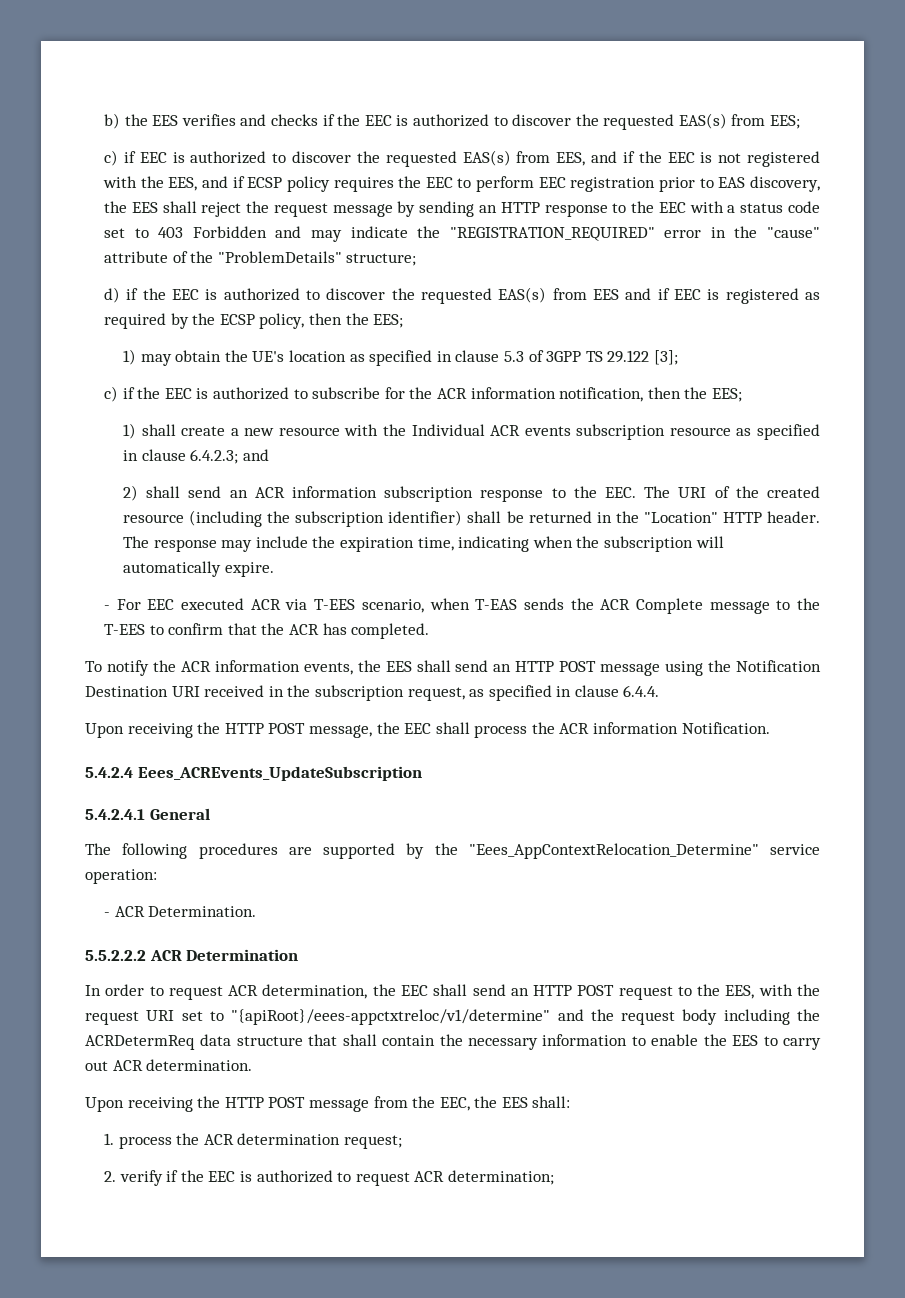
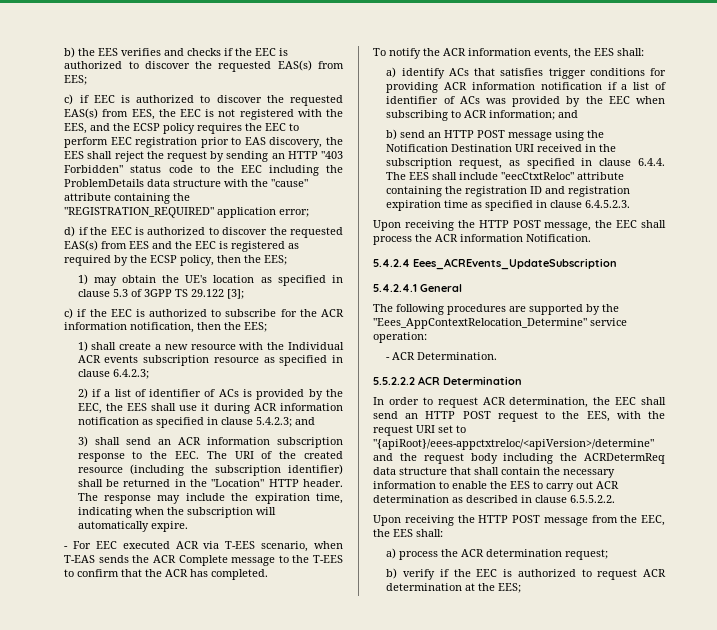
- c) if EEC is authorized to discover the requested EAS(s) from EES, and if the EEC is not registered with the EES, and if ECSP policy requires the EEC to perform EEC registration prior to EAS discovery, the EES shall reject the request message by sending an HTTP response to the EEC with a status code set to 403 Forbidden and may indicate the "REGISTRATION_REQUIRED" error in the "cause" attribute of the "ProblemDetails" structure;
+ c) if EEC is authorized to discover the requested EAS(s) from EES, the EEC is not registered with the EES, and the ECSP policy requires the EEC to perform EEC registration prior to EAS discovery, the EES shall reject the request by sending an HTTP "403 Forbidden" status code to the EEC including the ProblemDetails data structure with the "cause" attribute containing the "REGISTRATION_REQUIRED" application error;
- d) if the EEC is authorized to discover the requested EAS(s) from EES and if EEC is registered as required by the ECSP policy, then the EES;
+ d) if the EEC is authorized to discover the requested EAS(s) from EES and the EEC is registered as required by the ECSP policy, then the EES;
- 1) shall create a new resource with the Individual ACR events subscription resource as specified in clause 6.4.2.3; and
- 2) shall send an ACR information subscription response to the EEC. The URI of the created resource (including the subscription identifier) shall be returned in the "Location" HTTP header.
+ 1) shall create a new resource with the Individual ACR events subscription resource as specified in clause 6.4.2.3;
+ 2) if a list of identifier of ACs is provided by the EEC, the EES shall use it during ACR information notification as specified in clause 5.4.2.3; and
+ 3) shall send an ACR information subscription response to the EEC. The URI of the created resource (including the subscription identifier) shall be returned in the "Location" HTTP header.
- To notify the ACR information events, the EES shall send an HTTP POST message using the Notification Destination URI received in the subscription request, as specified in clause 6.4.4.
+ To notify the ACR information events, the EES shall:
+ a) identify ACs that satisfies trigger conditions for providing ACR information notification if a list of identifier of ACs was provided by the EEC when subscribing to ACR information; and
+ b) send an HTTP POST message using the Notification Destination URI received in the subscription request, as specified in clause 6.4.4. The EES shall include "eecCtxtReloc" attribute containing the registration ID and registration expiration time as specified in clause 6.4.5.2.3.
- In order to request ACR determination, the EEC shall send an HTTP POST request to the EES, with the request URI set to "{apiRoot}/eees-appctxtreloc/v1/determine" and the request body including the ACRDetermReq data structure that shall contain the necessary information to enable the EES to carry out ACR determination.
+ In order to request ACR determination, the EEC shall send an HTTP POST request to the EES, with the request URI set to "{apiRoot}/eees-appctxtreloc/<apiVersion>/determine" and the request body including the ACRDetermReq data structure that shall contain the necessary information to enable the EES to carry out ACR determination as described in clause 6.5.5.2.2.
- 1. process the ACR determination request;
+ a) process the ACR determination request;
- 2. verify if the EEC is authorized to request ACR determination;
+ b) verify if the EEC is authorized to request ACR determination at the EES;

